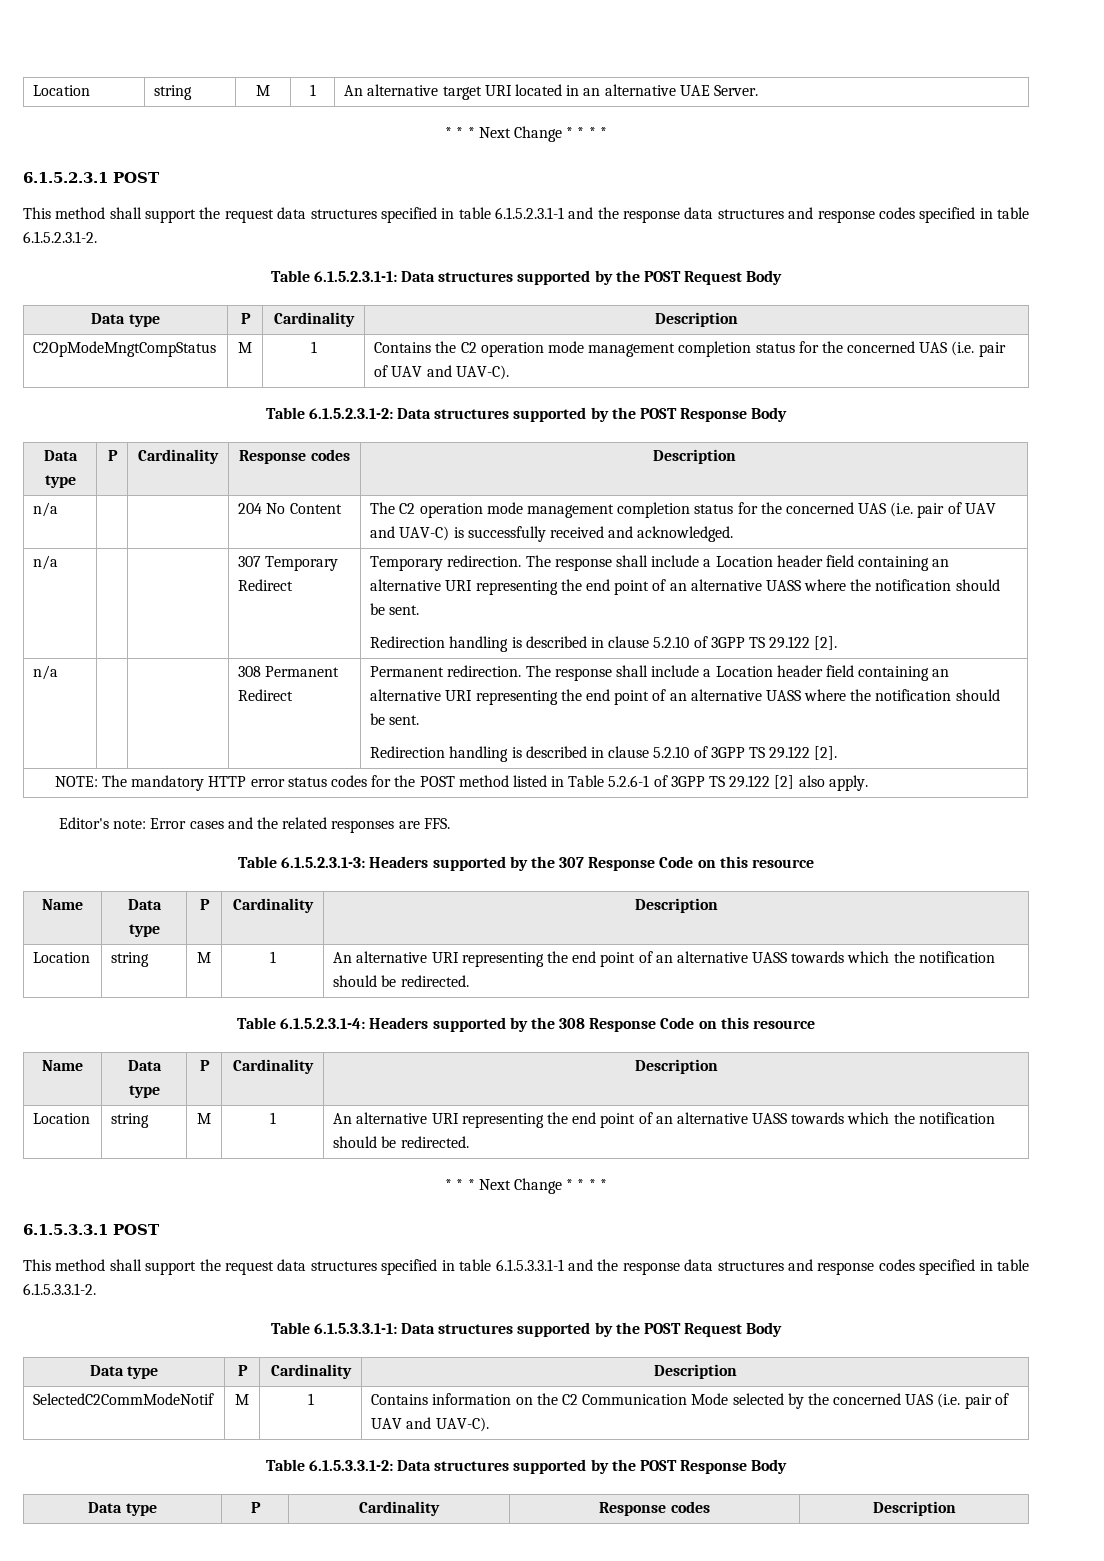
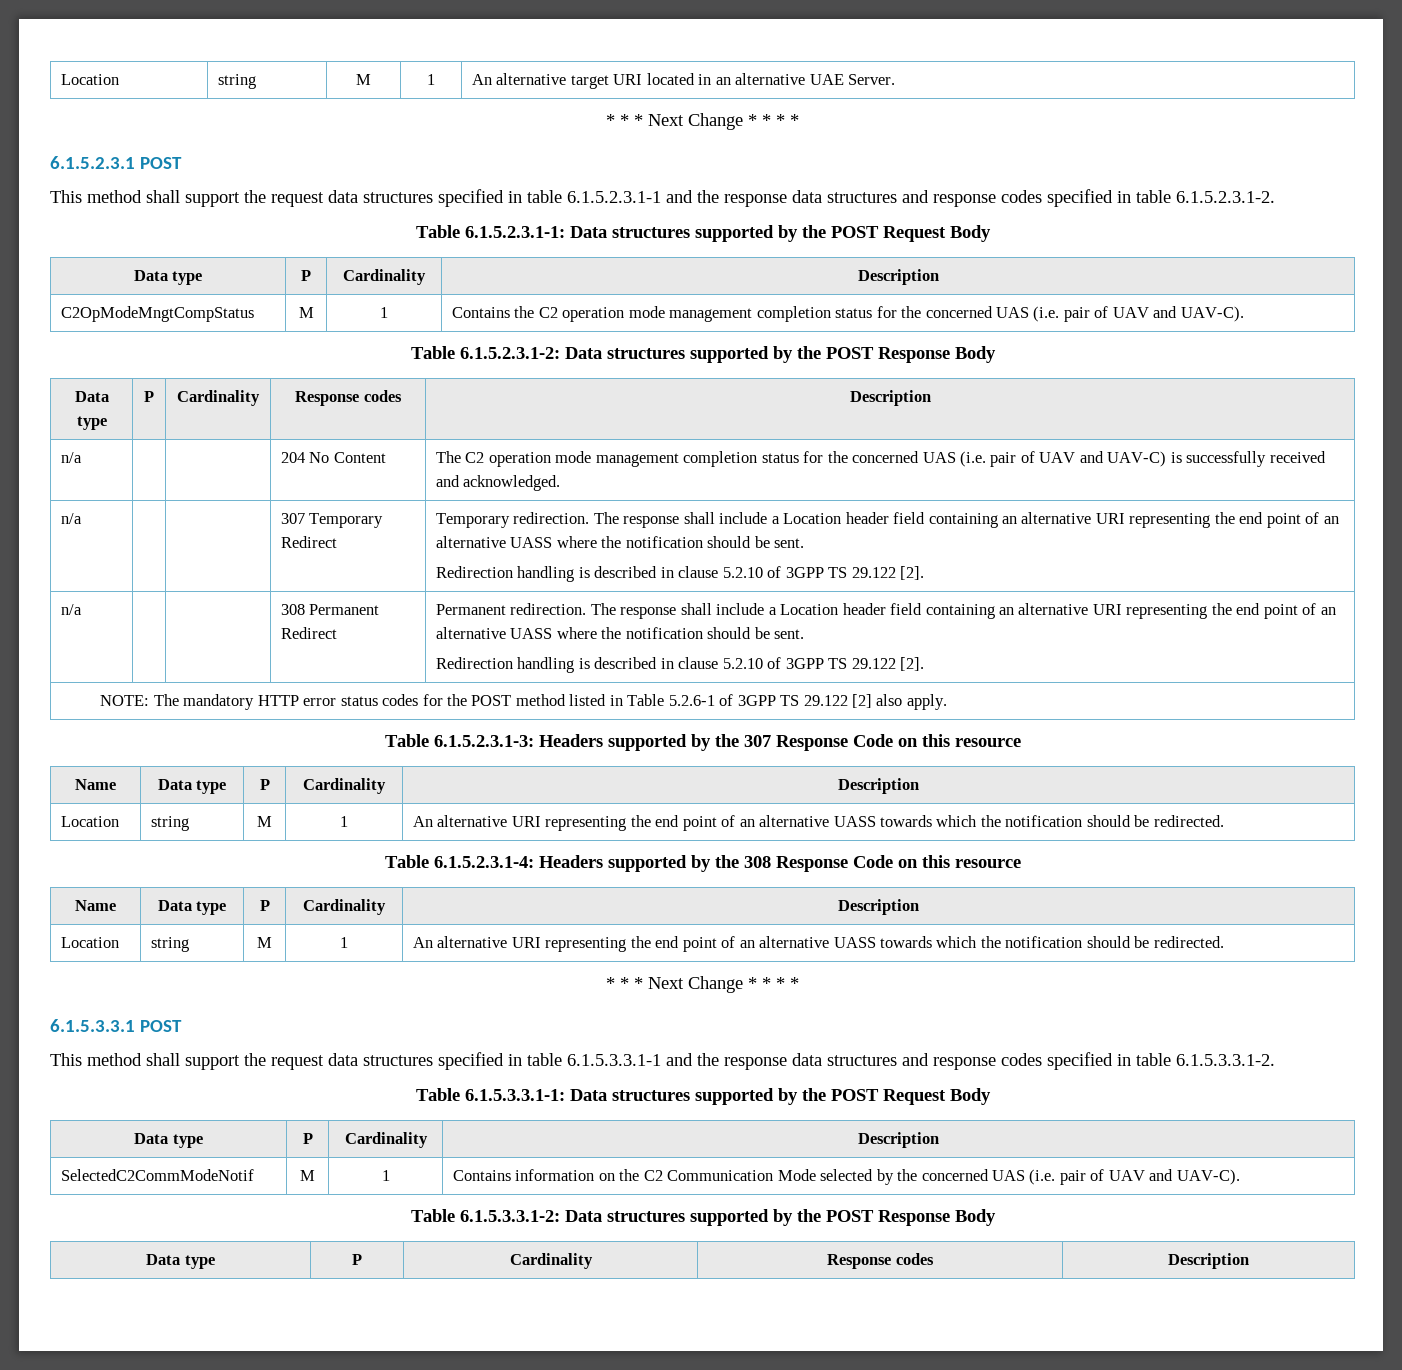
- Editor's note: Error cases and the related responses are FFS.

